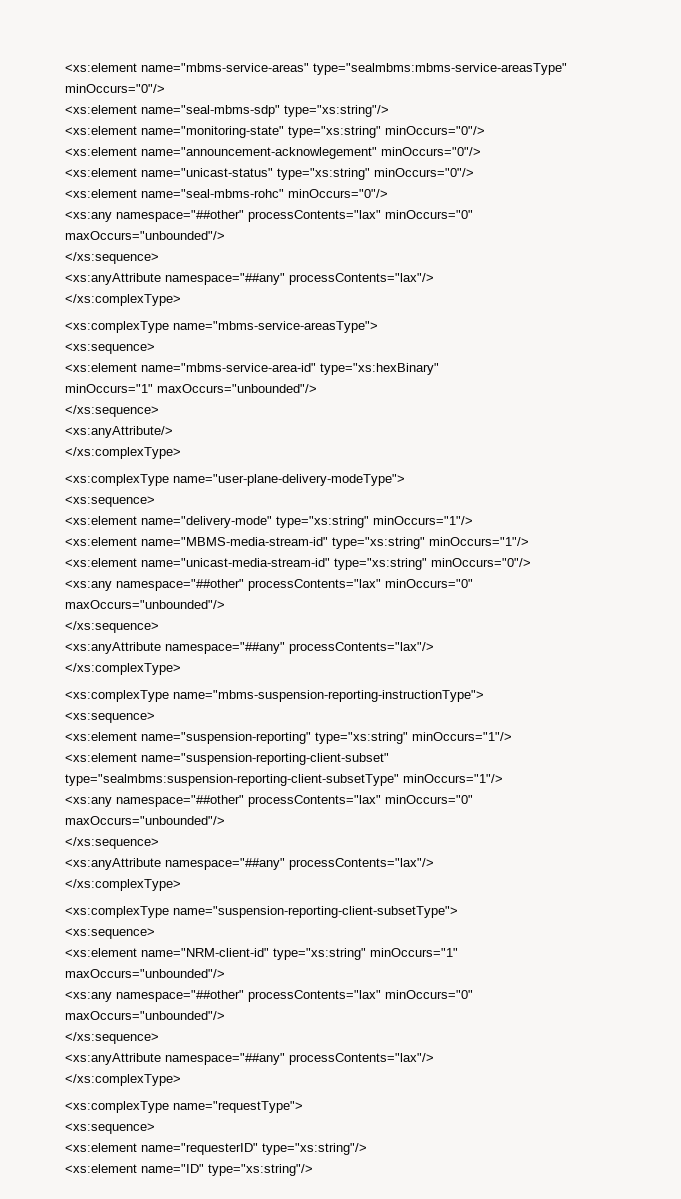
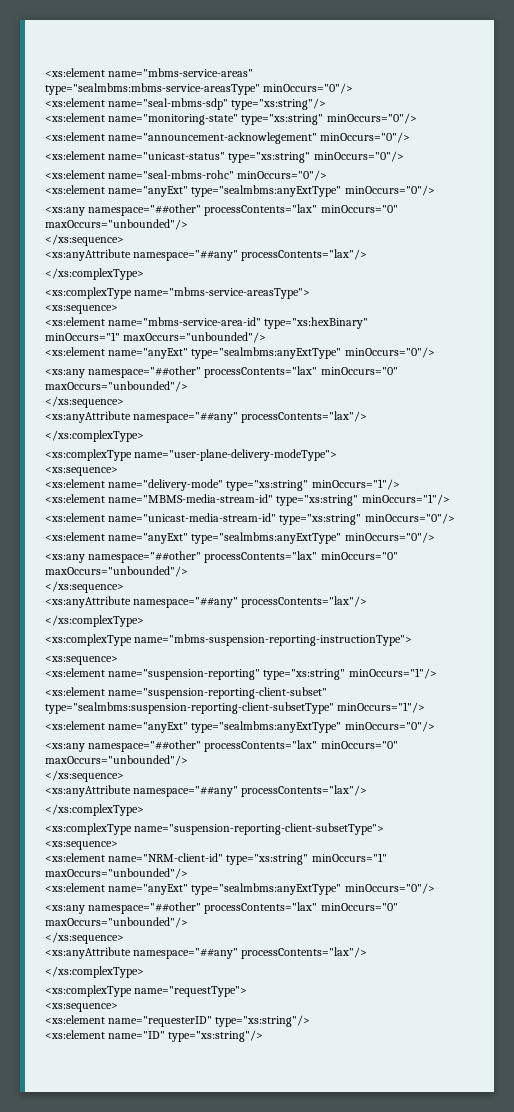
  <xs:element name="seal-mbms-rohc" minOccurs="0"/>
+ <xs:element name="anyExt" type="sealmbms:anyExtType" minOccurs="0"/>
  <xs:element name="mbms-service-area-id" type="xs:hexBinary"
  minOccurs="1" maxOccurs="unbounded"/>
+ <xs:element name="anyExt" type="sealmbms:anyExtType" minOccurs="0"/>
+ <xs:any namespace="##other" processContents="lax" minOccurs="0" maxOccurs="unbounded"/>
  </xs:sequence>
- <xs:anyAttribute/>
+ <xs:anyAttribute namespace="##any" processContents="lax"/>
  <xs:element name="unicast-media-stream-id" type="xs:string" minOccurs="0"/>
+ <xs:element name="anyExt" type="sealmbms:anyExtType" minOccurs="0"/>
  <xs:element name="suspension-reporting-client-subset" type="sealmbms:suspension-reporting-client-subsetType" minOccurs="1"/>
+ <xs:element name="anyExt" type="sealmbms:anyExtType" minOccurs="0"/>
  <xs:element name="NRM-client-id" type="xs:string" minOccurs="1" maxOccurs="unbounded"/>
+ <xs:element name="anyExt" type="sealmbms:anyExtType" minOccurs="0"/>

